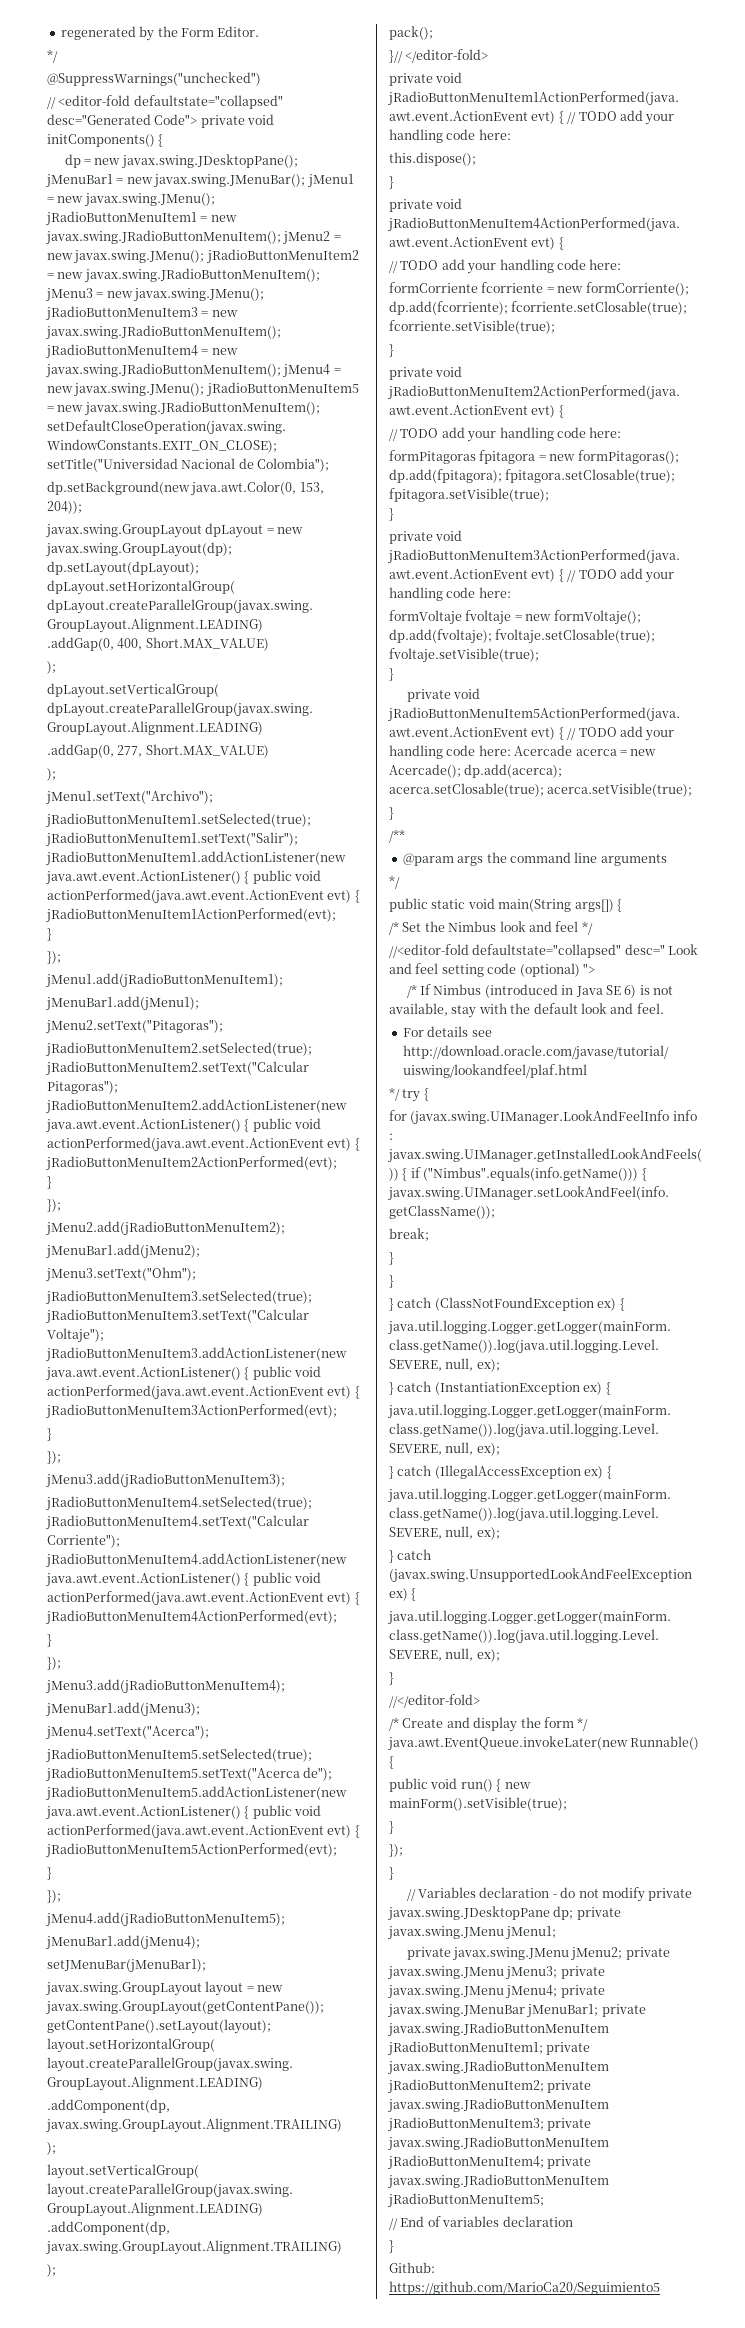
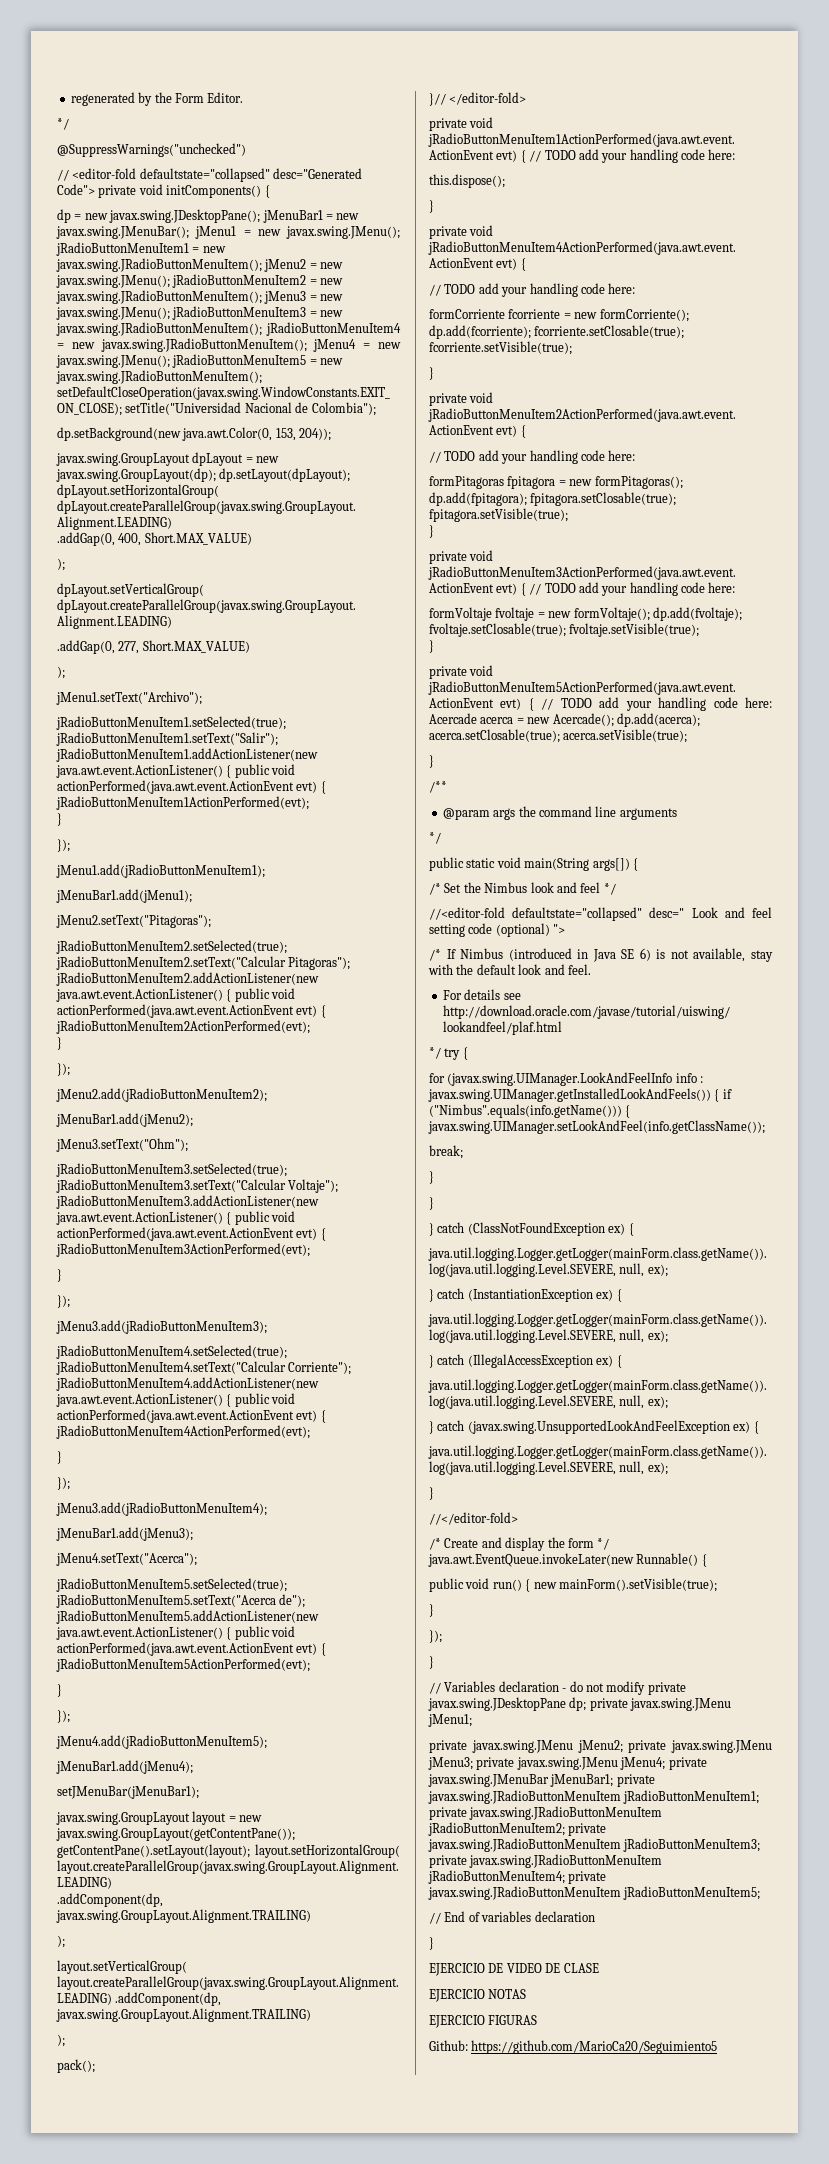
+ EJERCICIO DE VIDEO DE CLASE
+ EJERCICIO NOTAS
+ EJERCICIO FIGURAS

